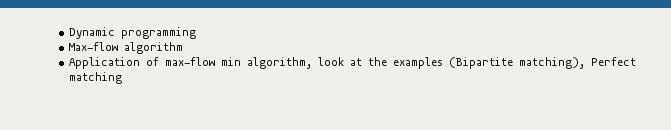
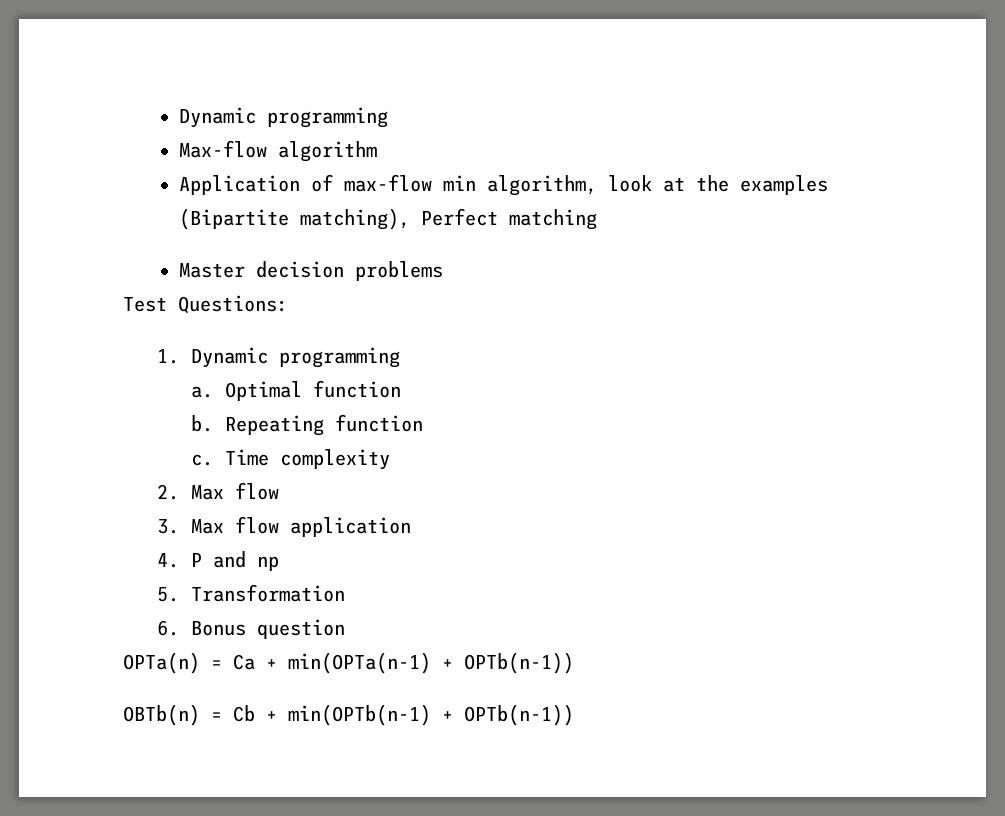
+ Master decision problems
+ Test Questions:
+ 1. Dynamic programming
+ a. Optimal function
+ b. Repeating function
+ c. Time complexity
+ 2. Max flow
+ 3. Max flow application
+ 4. P and np
+ 5. Transformation
+ 6. Bonus question
+ OPTa(n) = Ca + min(OPTa(n-1) + OPTb(n-1))
+ OBTb(n) = Cb + min(OPTb(n-1) + OPTb(n-1))

